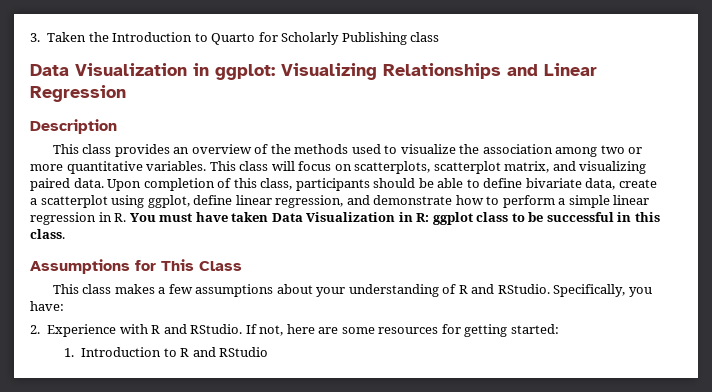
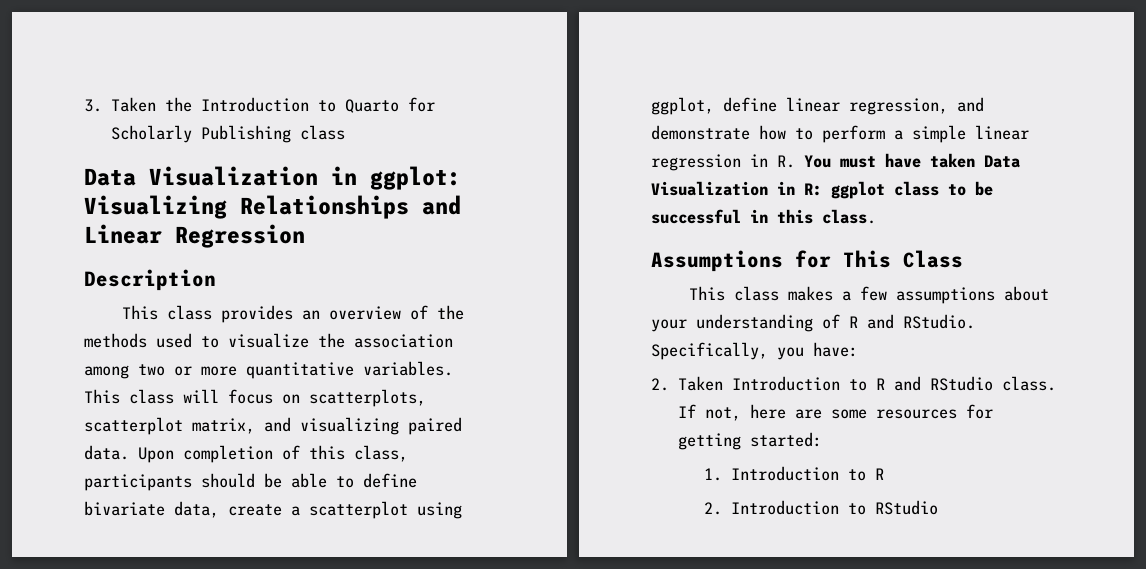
- 2. Experience with R and RStudio.
+ 2. Taken Introduction to R and RStudio class.
- 1. Introduction to R and RStudio
+ 1. Introduction to R
+ 2. Introduction to RStudio

